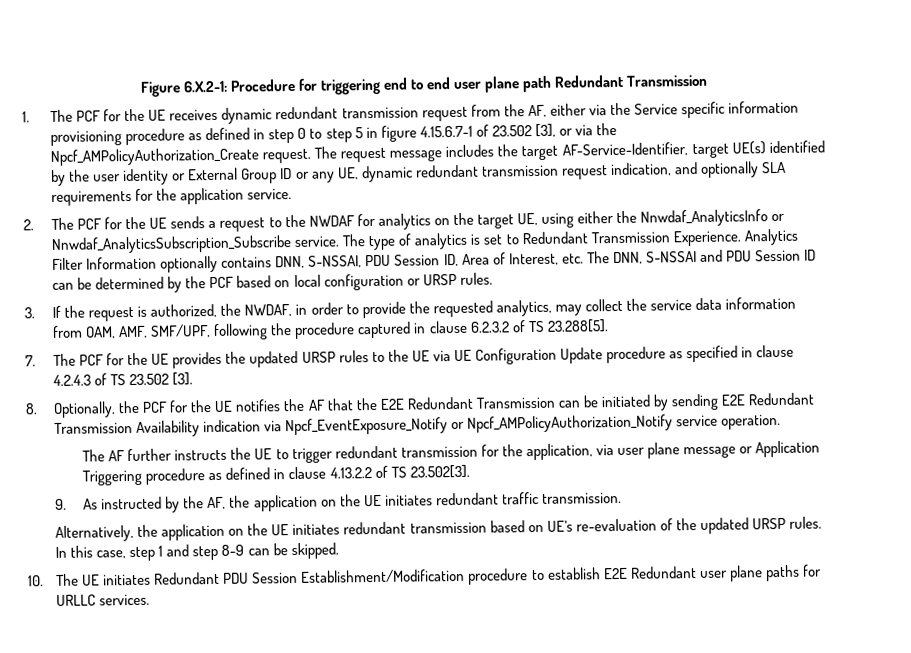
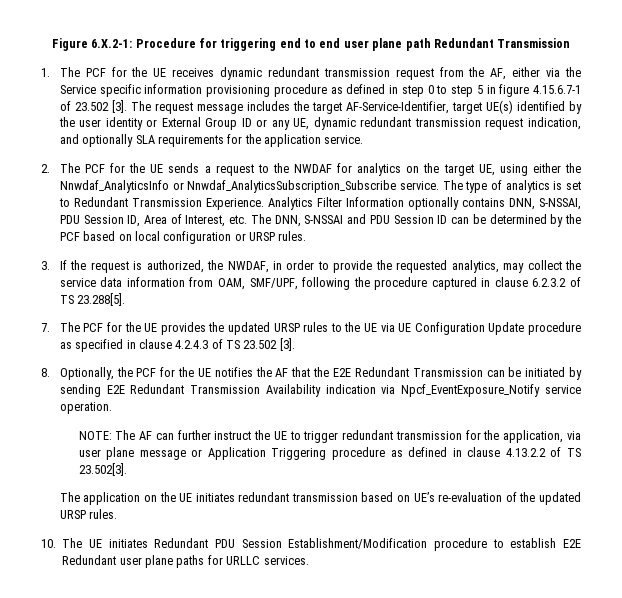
- 1. The PCF for the UE receives dynamic redundant transmission request from the AF, either via the Service specific information provisioning procedure as defined in step 0 to step 5 in figure 4.15.6.7-1 of 23.502 [3], or via the Npcf_AMPolicyAuthorization_Create request.
+ 1. The PCF for the UE receives dynamic redundant transmission request from the AF, either via the Service specific information provisioning procedure as defined in step 0 to step 5 in figure 4.15.6.7-1 of 23.502 [3].
- 3. If the request is authorized, the NWDAF, in order to provide the requested analytics, may collect the service data information from OAM, AMF, SMF/UPF, following the procedure captured in clause 6.2.3.2 of TS 23.288[5].
+ 3. If the request is authorized, the NWDAF, in order to provide the requested analytics, may collect the service data information from OAM, SMF/UPF, following the procedure captured in clause 6.2.3.2 of TS 23.288[5].
- 8. Optionally, the PCF for the UE notifies the AF that the E2E Redundant Transmission can be initiated by sending E2E Redundant Transmission Availability indication via Npcf_EventExposure_Notify or Npcf_AMPolicyAuthorization_Notify service operation.
+ 8. Optionally, the PCF for the UE notifies the AF that the E2E Redundant Transmission can be initiated by sending E2E Redundant Transmission Availability indication via Npcf_EventExposure_Notify service operation.
- The AF further instructs the UE to trigger redundant transmission for the application, via user plane message or Application Triggering procedure as defined in clause 4.13.2.2 of TS 23.502[3].
+ NOTE: The AF can further instruct the UE to trigger redundant transmission for the application, via user plane message or Application Triggering procedure as defined in clause 4.13.2.2 of TS 23.502[3].
- 9. As instructed by the AF, the application on the UE initiates redundant traffic transmission.
- Alternatively, the application on the UE initiates redundant transmission based on UE’s re-evaluation of the updated URSP rules. In this case, step 1 and step 8-9 can be skipped.
+ The application on the UE initiates redundant transmission based on UE’s re-evaluation of the updated URSP rules.

